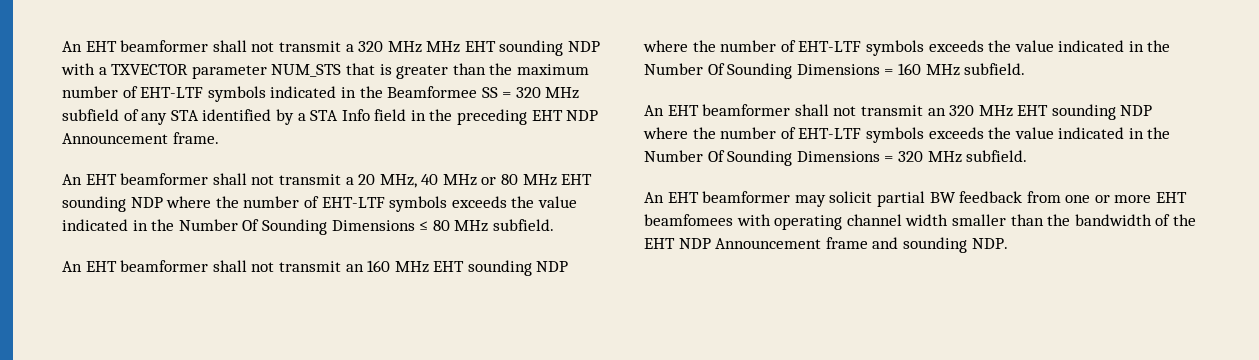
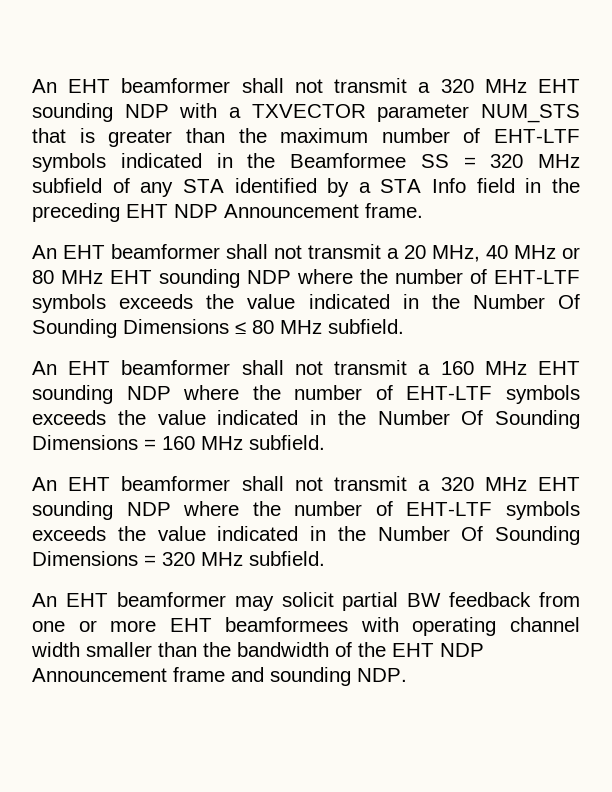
- An EHT beamformer shall not transmit a 320 MHz MHz EHT sounding NDP with a TXVECTOR parameter NUM_STS that is greater than the maximum number of EHT-LTF symbols indicated in the Beamformee SS = 320 MHz subfield of any STA identified by a STA Info field in the preceding EHT NDP Announcement frame.
+ An EHT beamformer shall not transmit a 320 MHz EHT sounding NDP with a TXVECTOR parameter NUM_STS that is greater than the maximum number of EHT-LTF symbols indicated in the Beamformee SS = 320 MHz subfield of any STA identified by a STA Info field in the preceding EHT NDP Announcement frame.
- An EHT beamformer shall not transmit an 160 MHz EHT sounding NDP where the number of EHT-LTF symbols exceeds the value indicated in the Number Of Sounding Dimensions = 160 MHz subfield.
+ An EHT beamformer shall not transmit a 160 MHz EHT sounding NDP where the number of EHT-LTF symbols exceeds the value indicated in the Number Of Sounding Dimensions = 160 MHz subfield.
- An EHT beamformer shall not transmit an 320 MHz EHT sounding NDP where the number of EHT-LTF symbols exceeds the value indicated in the Number Of Sounding Dimensions = 320 MHz subfield.
+ An EHT beamformer shall not transmit a 320 MHz EHT sounding NDP where the number of EHT-LTF symbols exceeds the value indicated in the Number Of Sounding Dimensions = 320 MHz subfield.
- An EHT beamformer may solicit partial BW feedback from one or more EHT beamfomees with operating channel width smaller than the bandwidth of the EHT NDP Announcement frame and sounding NDP.
+ An EHT beamformer may solicit partial BW feedback from one or more EHT beamformees with operating channel width smaller than the bandwidth of the EHT NDP Announcement frame and sounding NDP.

